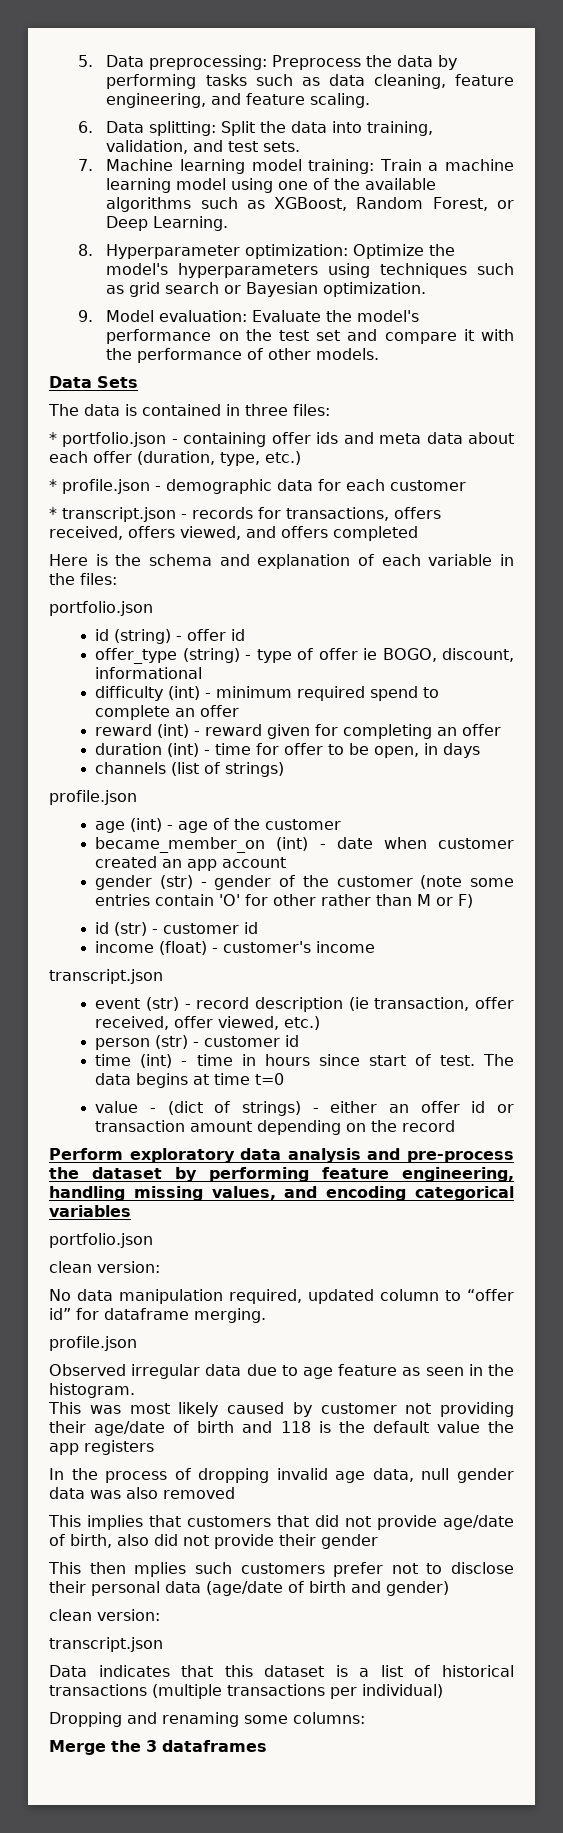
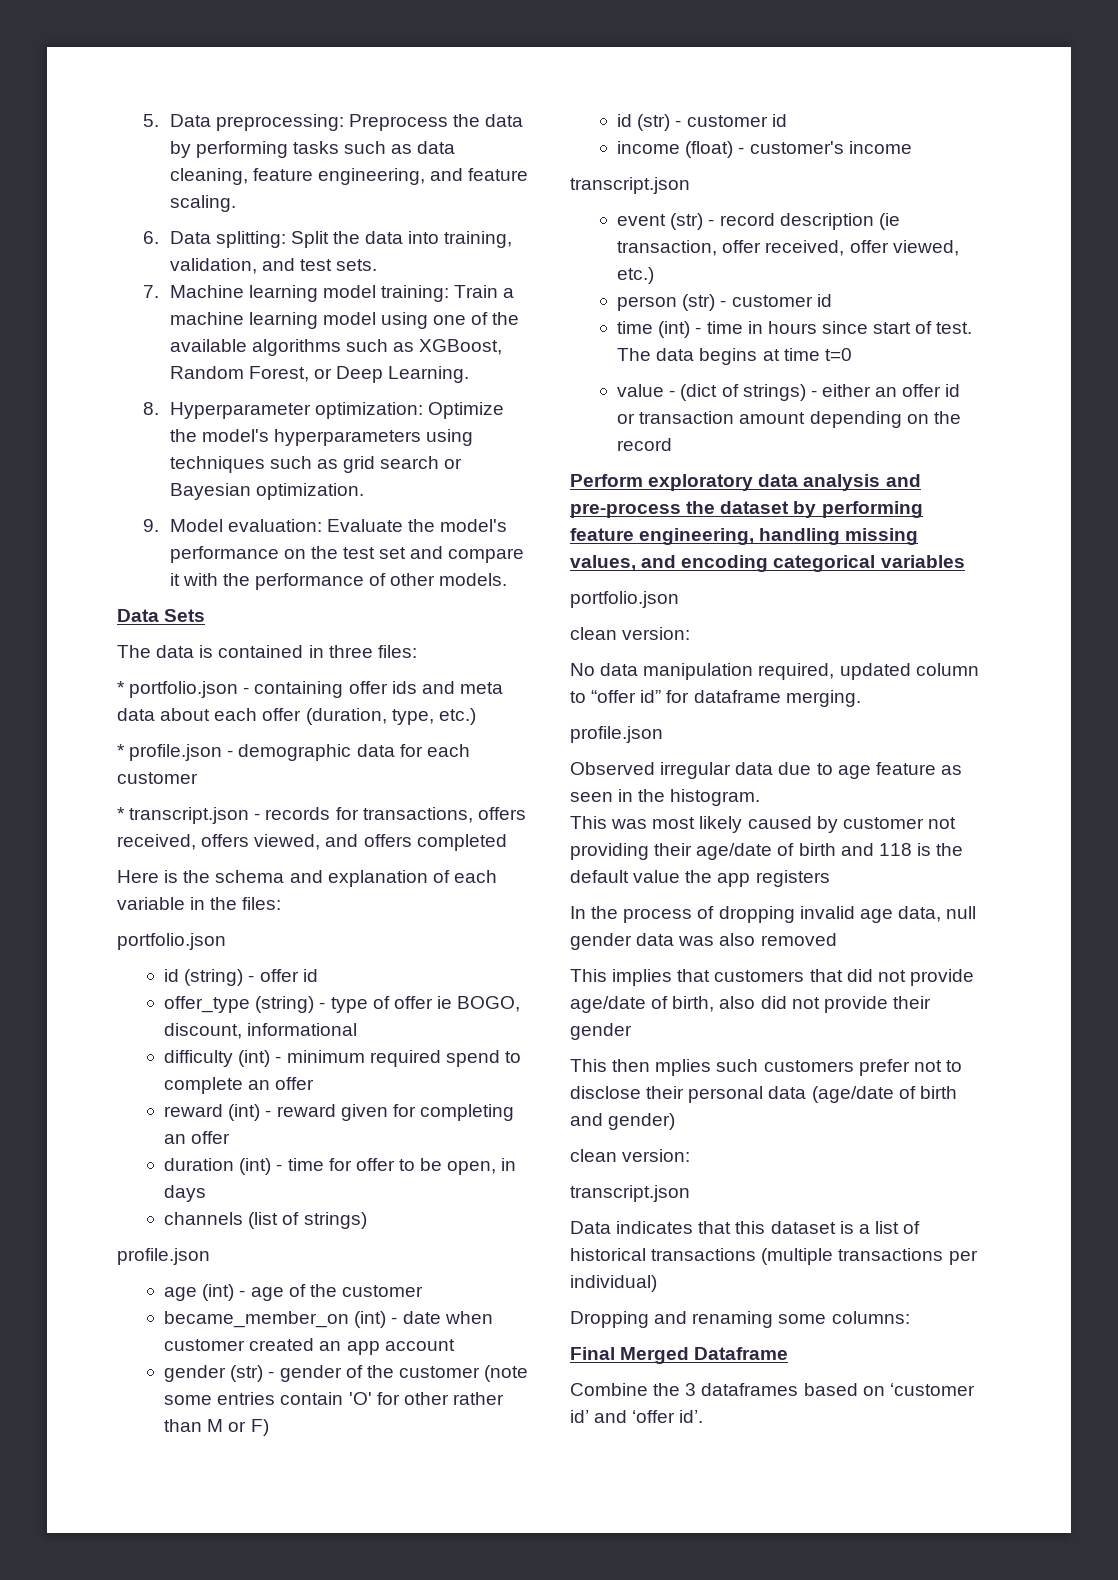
- Merge the 3 dataframes
+ Final Merged Dataframe
+ Combine the 3 dataframes based on ‘customer id’ and ‘offer id’.

